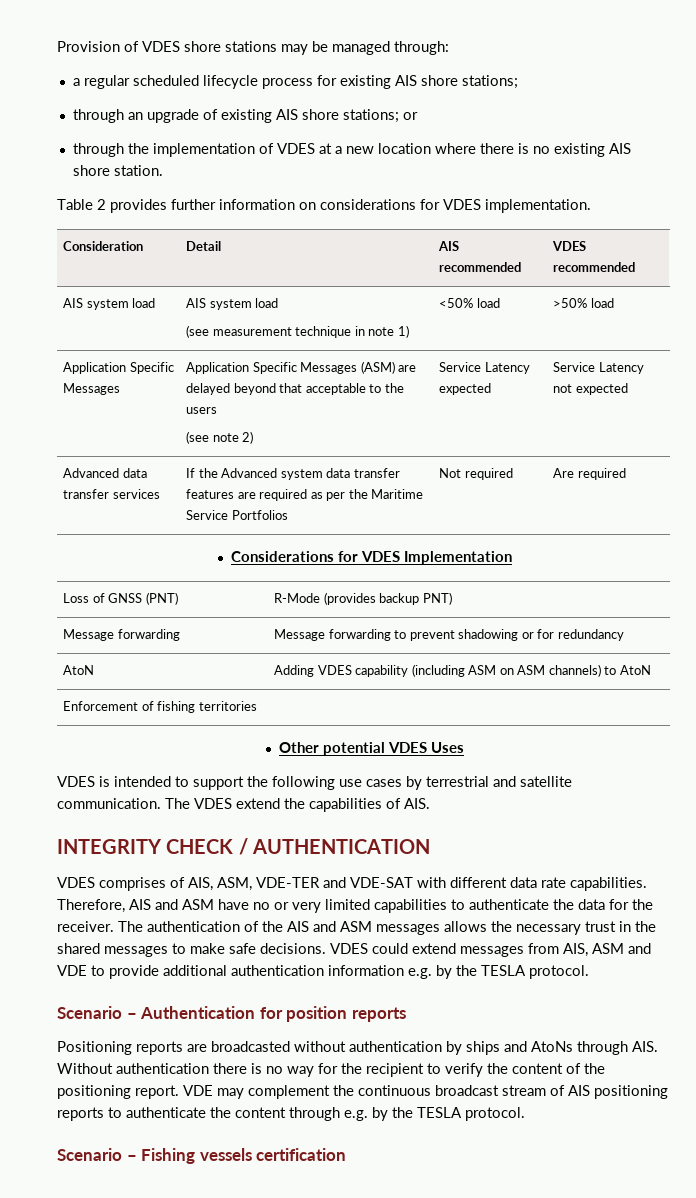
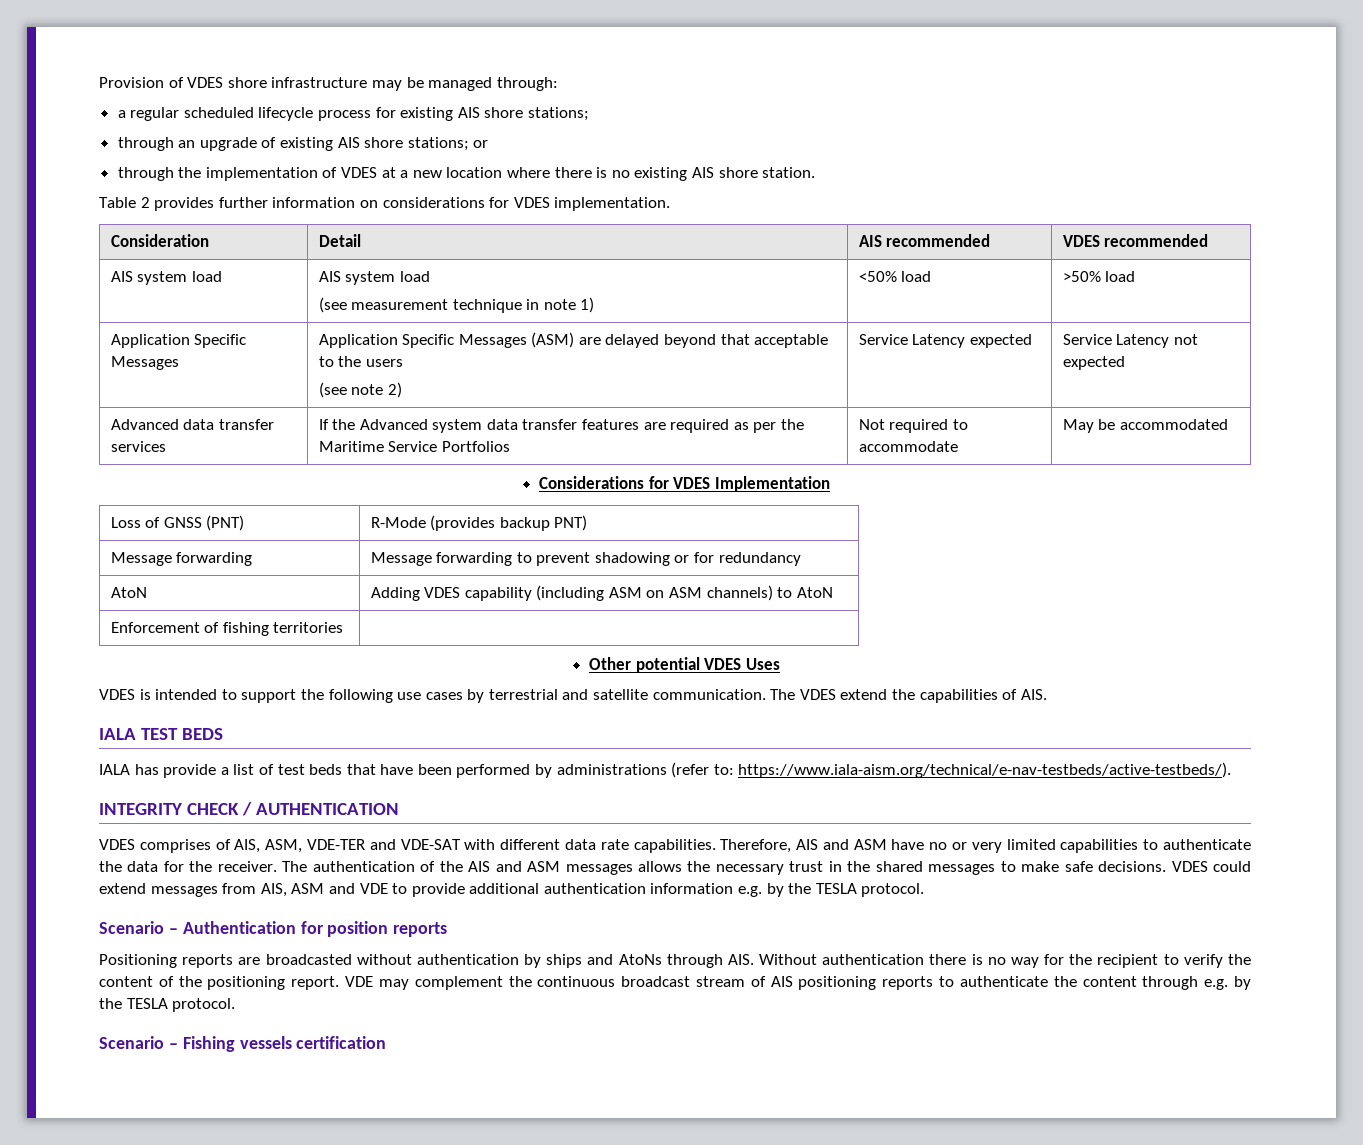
- Provision of VDES shore stations may be managed through:
+ Provision of VDES shore infrastructure may be managed through:
- Advanced data transfer services | If the Advanced system data transfer features are required as per the Maritime Service Portfolios | Not required | Are required
+ Advanced data transfer services | If the Advanced system data transfer features are required as per the Maritime Service Portfolios | Not required to accommodate | May be accommodated
+ IALA TEST BEDS
+ IALA has provide a list of test beds that have been performed by administrations (refer to: https://www.iala-aism.org/technical/e-nav-testbeds/active-testbeds/).

